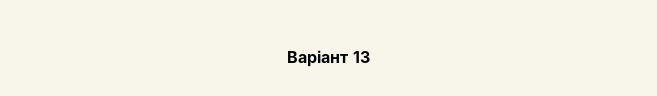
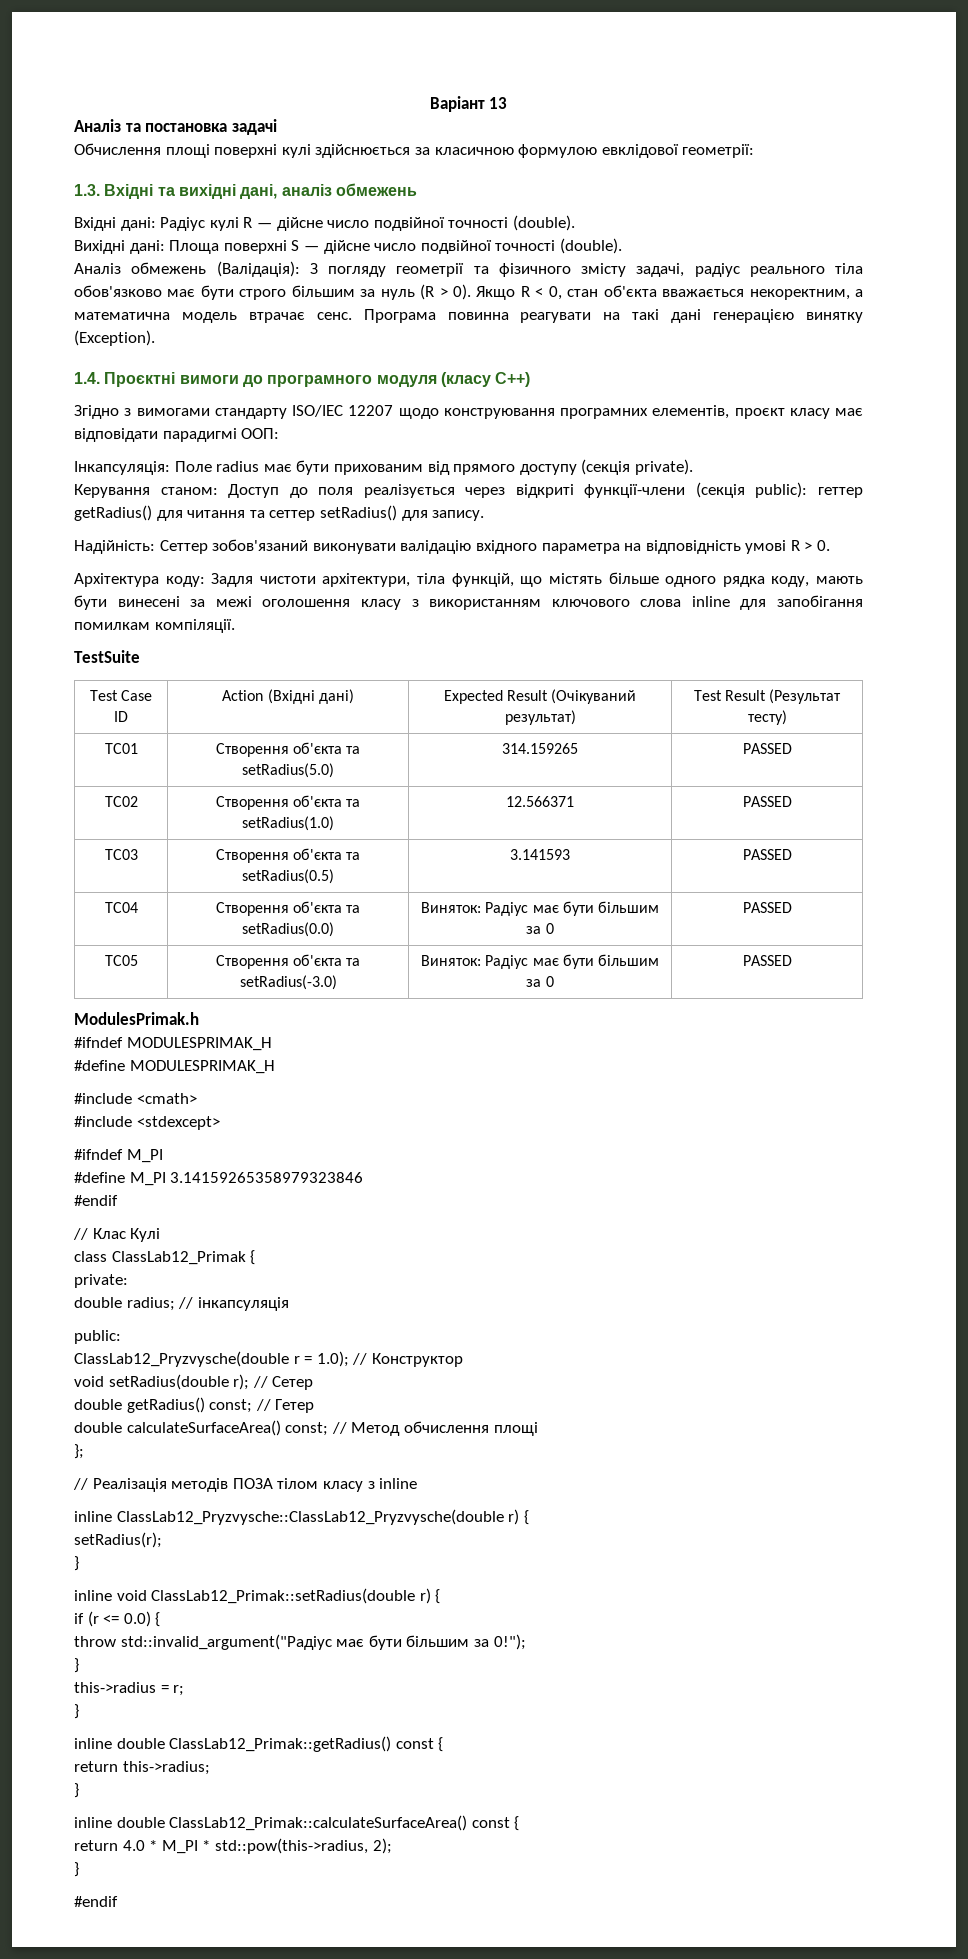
+ Аналіз та постановка задачі
+ Обчислення площі поверхні кулі здійснюється за класичною формулою евклідової геометрії:
+ 1.3. Вхідні та вихідні дані, аналіз обмежень
+ Вхідні дані: Радіус кулі R — дійсне число подвійної точності (double).
+ Вихідні дані: Площа поверхні S — дійсне число подвійної точності (double).
+ Аналіз обмежень (Валідація): З погляду геометрії та фізичного змісту задачі, радіус реального тіла обов'язково має бути строго більшим за нуль (R > 0). Якщо R < 0, стан об'єкта вважається некоректним, а математична модель втрачає сенс. Програма повинна реагувати на такі дані генерацією винятку (Exception).
+ 1.4. Проєктні вимоги до програмного модуля (класу C++)
+ Згідно з вимогами стандарту ISO/IEC 12207 щодо конструювання програмних елементів, проєкт класу має відповідати парадигмі ООП:
+ Інкапсуляція: Поле radius має бути прихованим від прямого доступу (секція private).
+ Керування станом: Доступ до поля реалізується через відкриті функції-члени (секція public): геттер getRadius() для читання та сеттер setRadius() для запису.
+ Надійність: Сеттер зобов'язаний виконувати валідацію вхідного параметра на відповідність умові R > 0.
+ Архітектура коду: Задля чистоти архітектури, тіла функцій, що містять більше одного рядка коду, мають бути винесені за межі оголошення класу з використанням ключового слова inline для запобігання помилкам компіляції.
+ TestSuite
+ Test Case ID | Action (Вхідні дані) | Expected Result (Очікуваний результат) | Test Result (Результат тесту)
+ TC01 | Створення об'єкта та setRadius(5.0) | 314.159265 | PASSED
+ TC02 | Створення об'єкта та setRadius(1.0) | 12.566371 | PASSED
+ TC03 | Створення об'єкта та setRadius(0.5) | 3.141593 | PASSED
+ TC04 | Створення об'єкта та setRadius(0.0) | Виняток: Радіус має бути більшим за 0 | PASSED
+ TC05 | Створення об'єкта та setRadius(-3.0) | Виняток: Радіус має бути більшим за 0 | PASSED
+ ModulesPrimak.h
+ #ifndef MODULESPRIMAK_H
+ #define MODULESPRIMAK_H
+ #include <cmath>
+ #include <stdexcept>
+ #ifndef M_PI
+ #define M_PI 3.14159265358979323846
+ #endif
+ // Клас Кулі
+ class ClassLab12_Primak {
+ private:
+ double radius; // інкапсуляція
+ public:
+ ClassLab12_Pryzvysche(double r = 1.0); // Конструктор
+ void setRadius(double r); // Сетер
+ double getRadius() const; // Гетер
+ double calculateSurfaceArea() const; // Метод обчислення площі
+ };
+ // Реалізація методів ПОЗА тілом класу з inline
+ inline ClassLab12_Pryzvysche::ClassLab12_Pryzvysche(double r) {
+ setRadius(r);
+ }
+ inline void ClassLab12_Primak::setRadius(double r) {
+ if (r <= 0.0) {
+ throw std::invalid_argument("Радіус має бути більшим за 0!");
+ }
+ this->radius = r;
+ }
+ inline double ClassLab12_Primak::getRadius() const {
+ return this->radius;
+ }
+ inline double ClassLab12_Primak::calculateSurfaceArea() const {
+ return 4.0 * M_PI * std::pow(this->radius, 2);
+ }
+ #endif

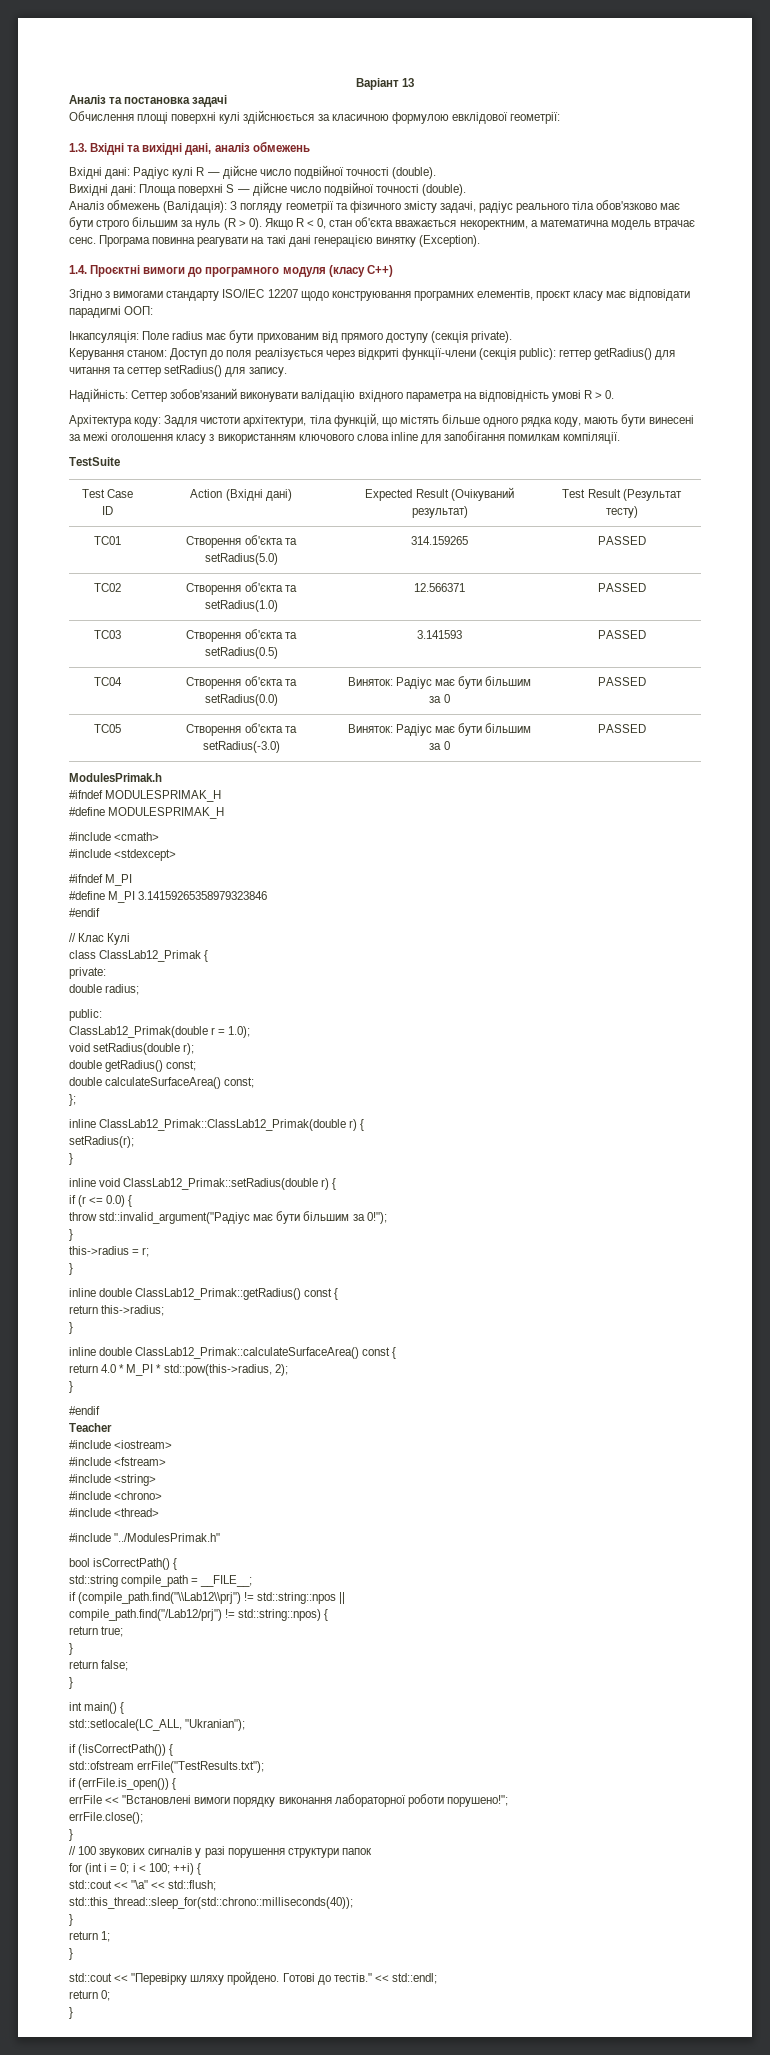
- double radius; // інкапсуляція
+ double radius;
- ClassLab12_Pryzvysche(double r = 1.0); // Конструктор
+ ClassLab12_Primak(double r = 1.0);
- void setRadius(double r); // Сетер
+ void setRadius(double r);
- double getRadius() const; // Гетер
+ double getRadius() const;
- double calculateSurfaceArea() const; // Метод обчислення площі
+ double calculateSurfaceArea() const;
  };
- // Реалізація методів ПОЗА тілом класу з inline
- inline ClassLab12_Pryzvysche::ClassLab12_Pryzvysche(double r) {
+ inline ClassLab12_Primak::ClassLab12_Primak(double r) {
+ Teacher
+ #include <iostream>
+ #include <fstream>
+ #include <string>
+ #include <chrono>
+ #include <thread>
+ #include "../ModulesPrimak.h"
+ bool isCorrectPath() {
+ std::string compile_path = __FILE__;
+ if (compile_path.find("\\Lab12\\prj") != std::string::npos ||
+ compile_path.find("/Lab12/prj") != std::string::npos) {
+ return true;
+ }
+ return false;
+ }
+ int main() {
+ std::setlocale(LC_ALL, "Ukranian");
+ if (!isCorrectPath()) {
+ std::ofstream errFile("TestResults.txt");
+ if (errFile.is_open()) {
+ errFile << "Встановлені вимоги порядку виконання лабораторної роботи порушено!";
+ errFile.close();
+ }
+ // 100 звукових сигналів у разі порушення структури папок
+ for (int i = 0; i < 100; ++i) {
+ std::cout << "\a" << std::flush;
+ std::this_thread::sleep_for(std::chrono::milliseconds(40));
+ }
+ return 1;
+ }
+ std::cout << "Перевірку шляху пройдено. Готові до тестів." << std::endl;
+ return 0;
+ }

